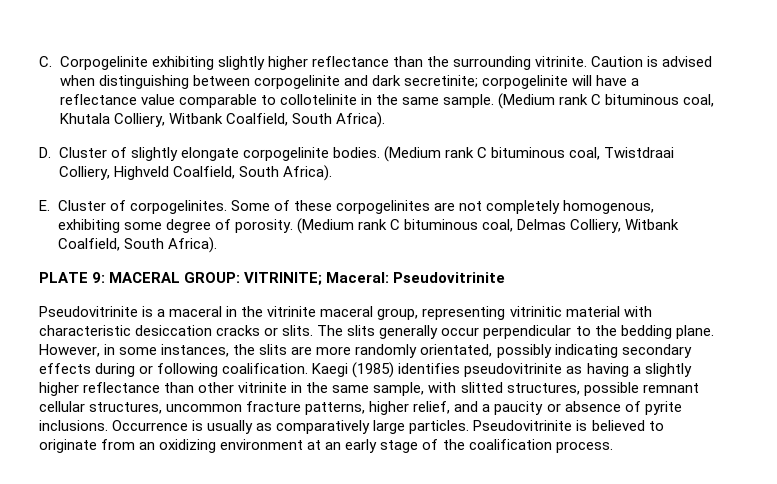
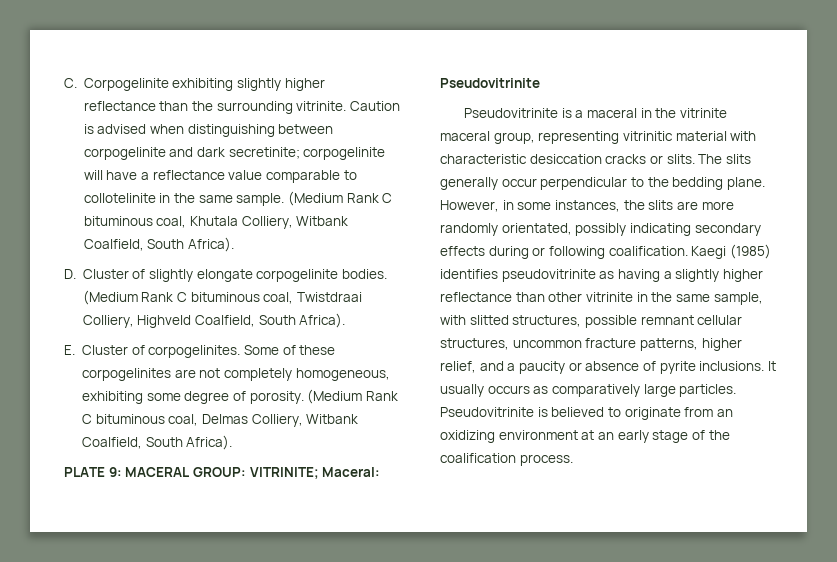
- (Medium rank C bituminous coal, Khutala Colliery, Witbank Coalfield, South Africa).
+ (Medium Rank C bituminous coal, Khutala Colliery, Witbank Coalfield, South Africa).
- (Medium rank C bituminous coal, Twistdraai Colliery, Highveld Coalfield, South Africa).
+ (Medium Rank C bituminous coal, Twistdraai Colliery, Highveld Coalfield, South Africa).
- Some of these corpogelinites are not completely homogenous, exhibiting some degree of porosity.
+ Some of these corpogelinites are not completely homogeneous, exhibiting some degree of porosity.
- (Medium rank C bituminous coal, Delmas Colliery, Witbank Coalfield, South Africa).
+ (Medium Rank C bituminous coal, Delmas Colliery, Witbank Coalfield, South Africa).
- Occurrence is usually as comparatively large particles.
+ It usually occurs as comparatively large particles.

